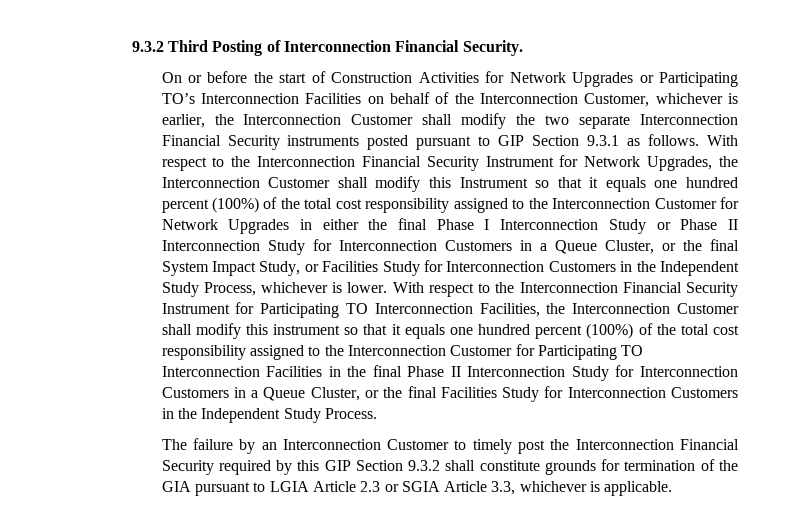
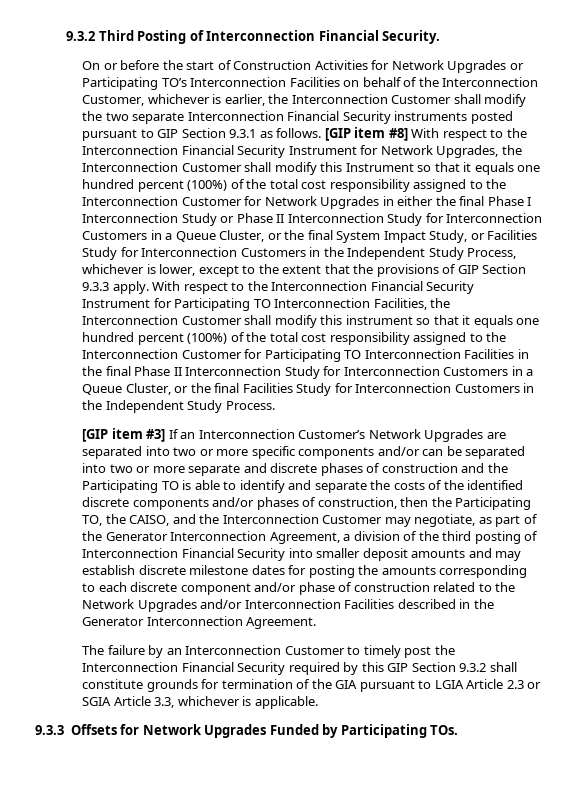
- With respect to the Interconnection Financial Security Instrument for Network Upgrades, the Interconnection Customer shall modify this Instrument so that it equals one hundred percent (100%) of the total cost responsibility assigned to the Interconnection Customer for Network Upgrades in either the final Phase I Interconnection Study or Phase II Interconnection Study for Interconnection Customers in a Queue Cluster, or the final System Impact Study, or Facilities Study for Interconnection Customers in the Independent Study Process, whichever is lower.
+ [GIP item #8] With respect to the Interconnection Financial Security Instrument for Network Upgrades, the Interconnection Customer shall modify this Instrument so that it equals one hundred percent (100%) of the total cost responsibility assigned to the Interconnection Customer for Network Upgrades in either the final Phase I Interconnection Study or Phase II Interconnection Study for Interconnection Customers in a Queue Cluster, or the final System Impact Study, or Facilities Study for Interconnection Customers in the Independent Study Process, whichever is lower, except to the extent that the provisions of GIP Section 9.3.3 apply.
+ [GIP item #3] If an Interconnection Customer’s Network Upgrades are separated into two or more specific components and/or can be separated into two or more separate and discrete phases of construction and the Participating TO is able to identify and separate the costs of the identified discrete components and/or phases of construction, then the Participating TO, the CAISO, and the Interconnection Customer may negotiate, as part of the Generator Interconnection Agreement, a division of the third posting of Interconnection Financial Security into smaller deposit amounts and may establish discrete milestone dates for posting the amounts corresponding to each discrete component and/or phase of construction related to the Network Upgrades and/or Interconnection Facilities described in the Generator Interconnection Agreement.
+ 9.3.3 Offsets for Network Upgrades Funded by Participating TOs.

